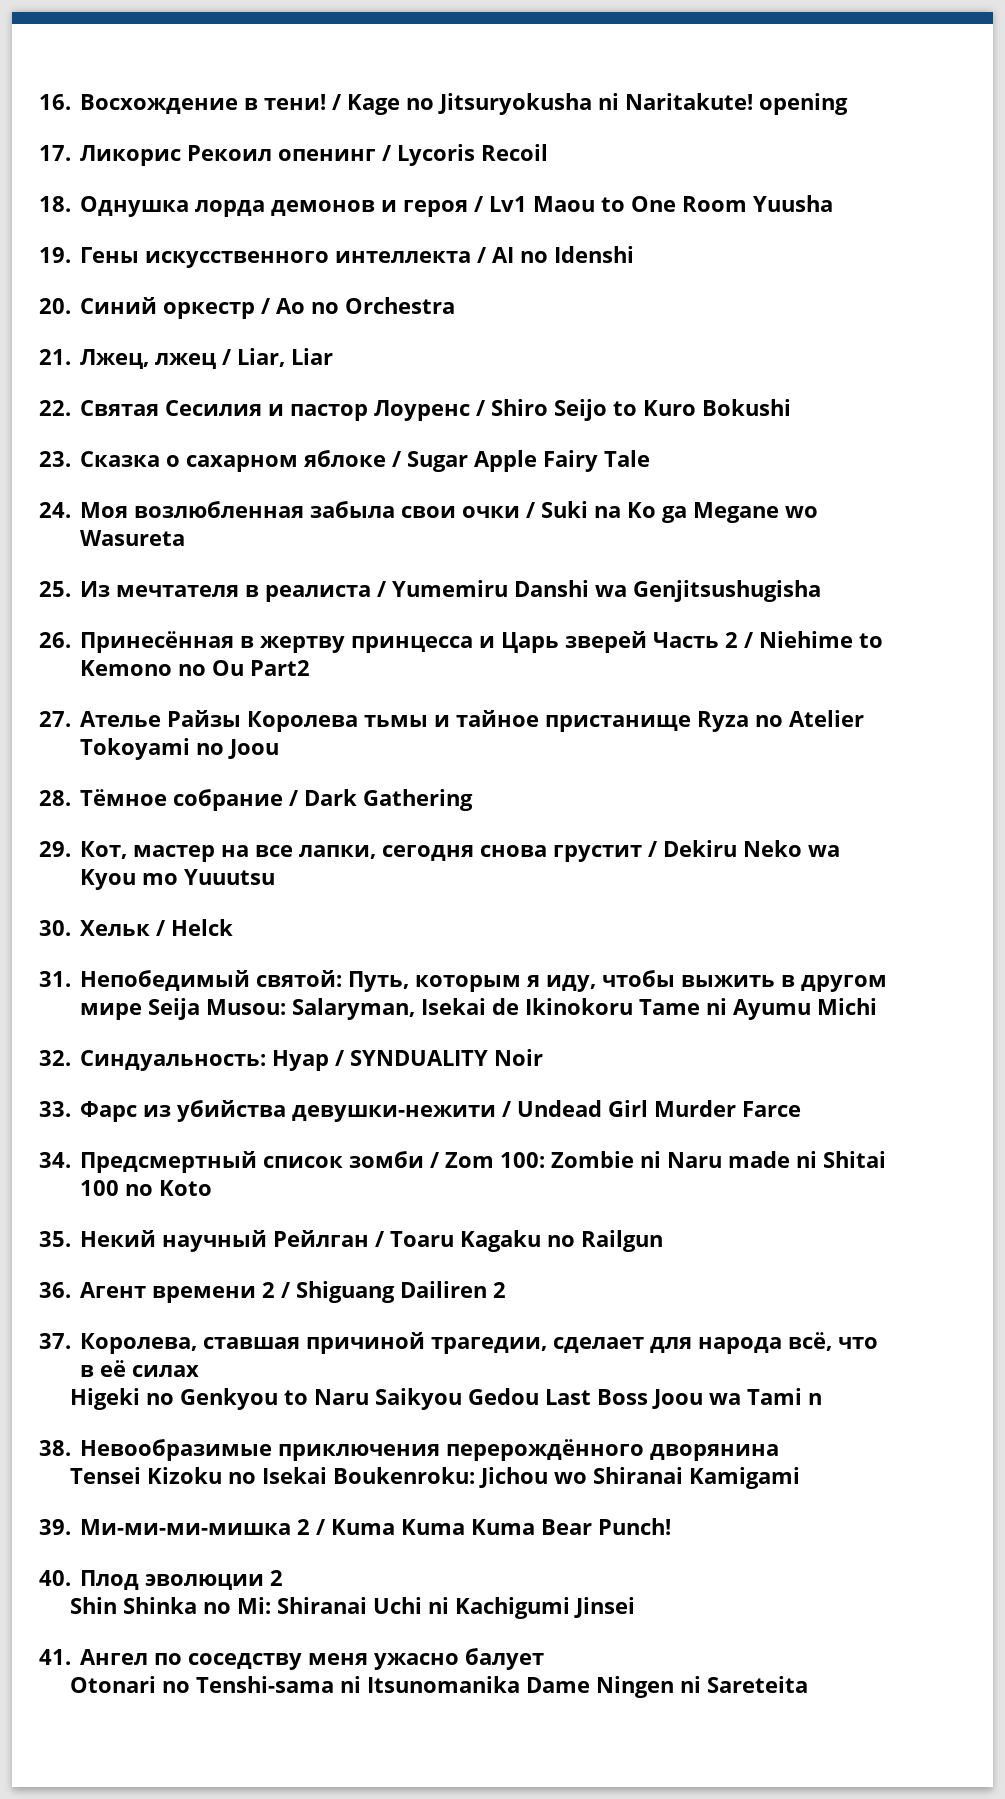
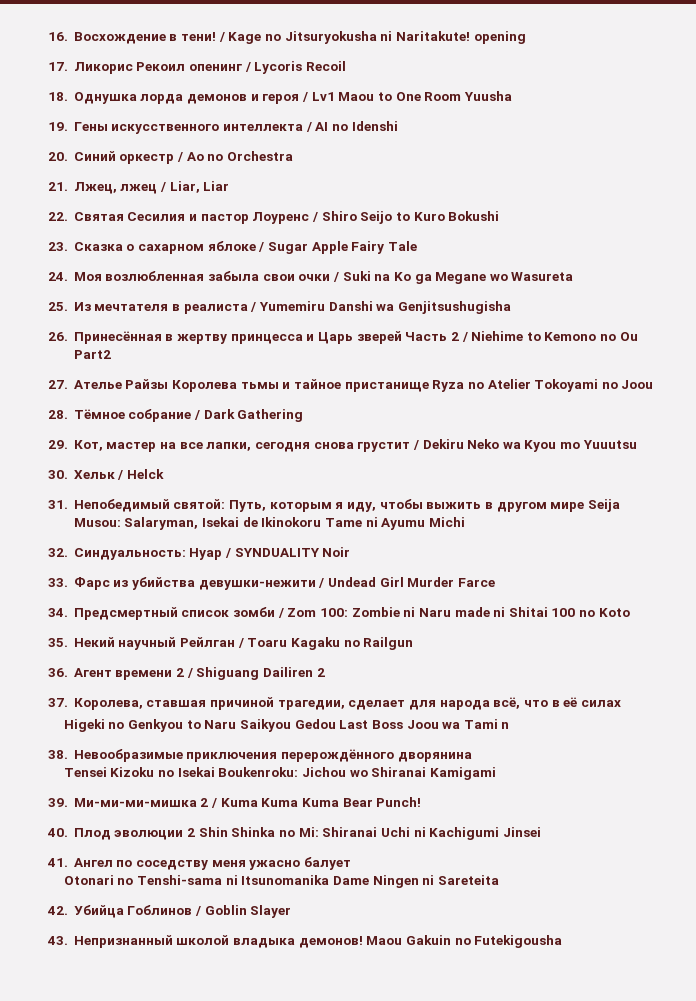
- 40. Плод эволюции 2
- Shin Shinka no Mi: Shiranai Uchi ni Kachigumi Jinsei
+ 40. Плод эволюции 2 Shin Shinka no Mi: Shiranai Uchi ni Kachigumi Jinsei
+ 42. Убийца Гоблинов / Goblin Slayer
+ 43. Непризнанный школой владыка демонов! Maou Gakuin no Futekigousha

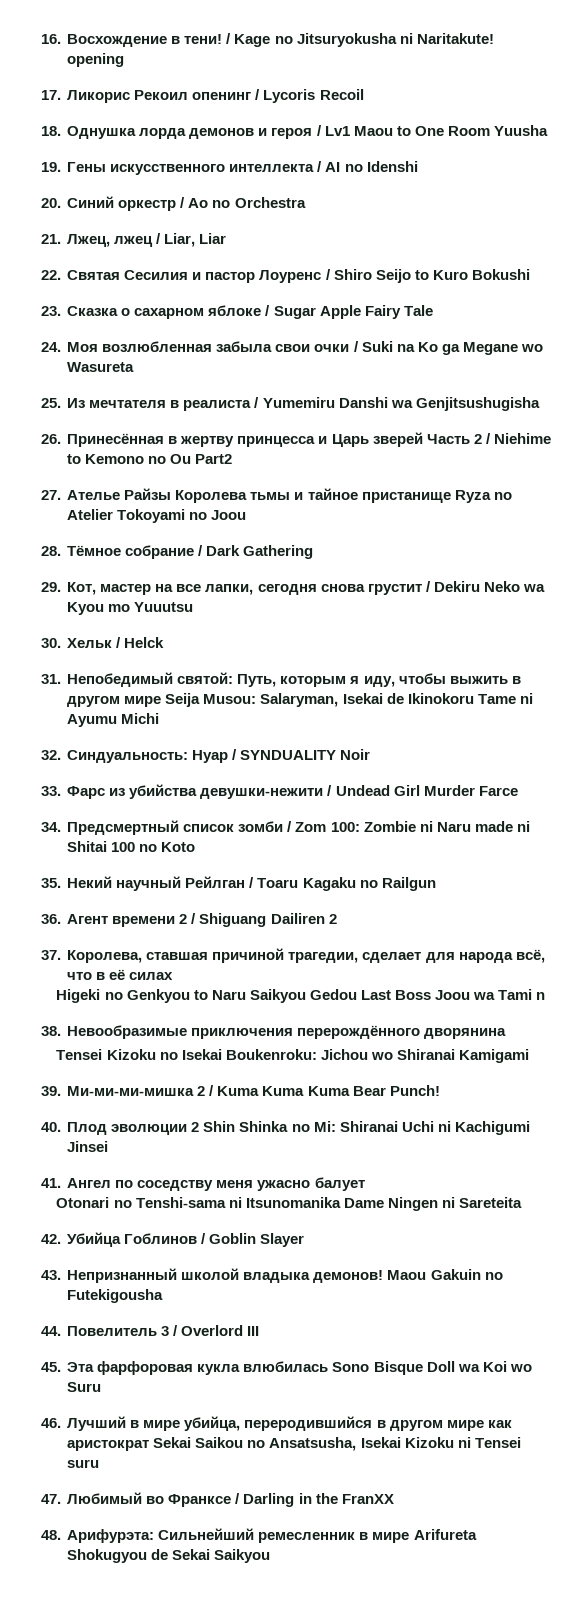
+ 44. Повелитель 3 / Overlord III
+ 45. Эта фарфоровая кукла влюбилась Sono Bisque Doll wa Koi wo Suru
+ 46. Лучший в мире убийца, переродившийся в другом мире как аристократ Sekai Saikou no Ansatsusha, Isekai Kizoku ni Tensei suru
+ 47. Любимый во Франкcе / Darling in the FranXX
+ 48. Арифурэта: Сильнейший ремесленник в мире Arifureta Shokugyou de Sekai Saikyou

